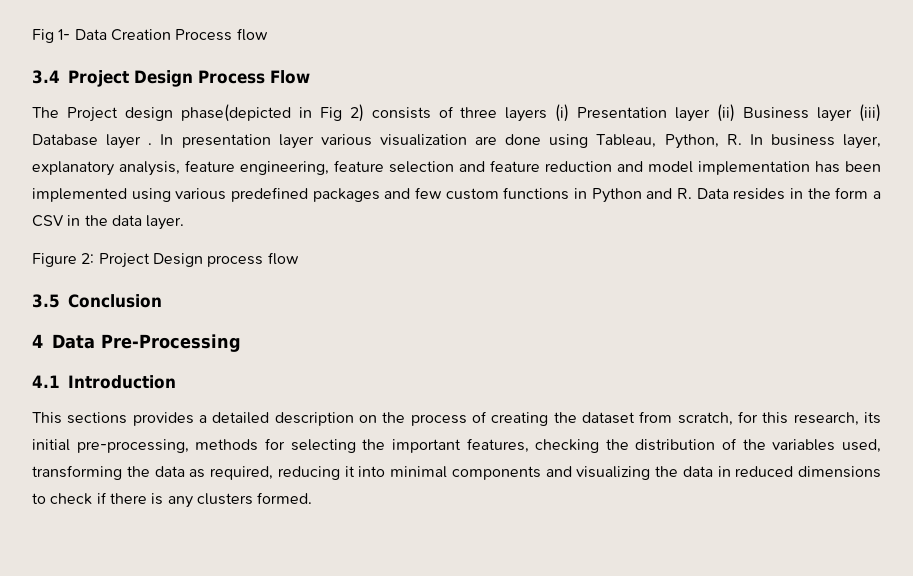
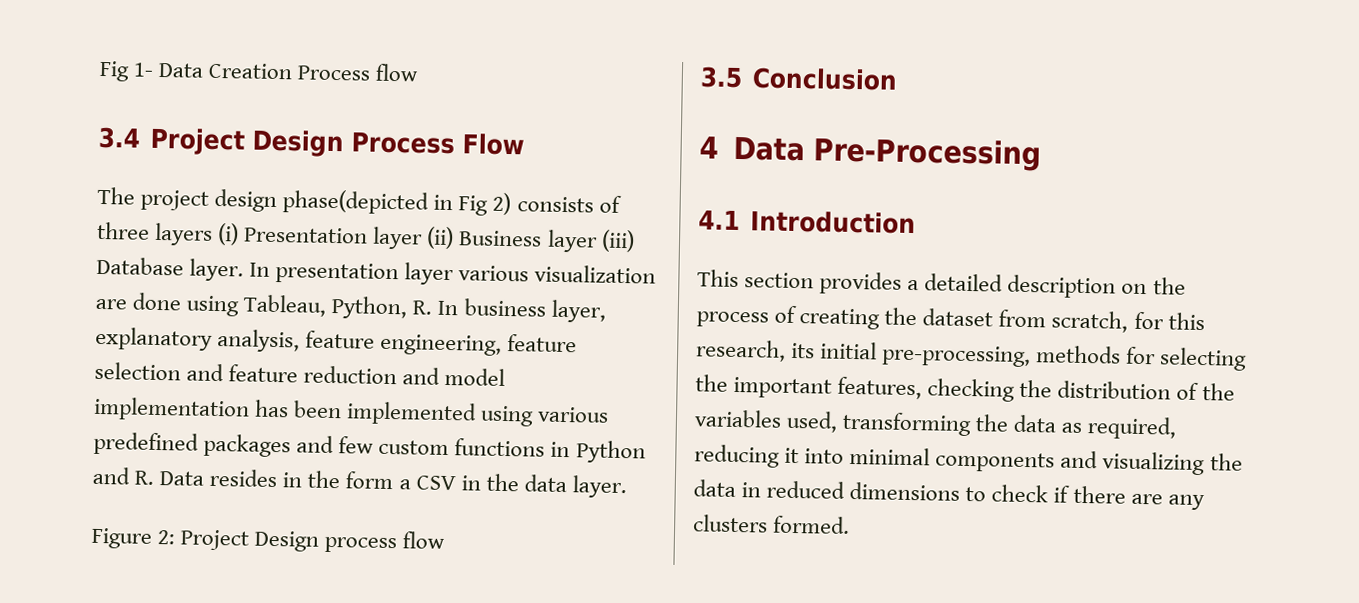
- The Project design phase(depicted in Fig 2) consists of three layers (i) Presentation layer (ii) Business layer (iii) Database layer .
+ The project design phase(depicted in Fig 2) consists of three layers (i) Presentation layer (ii) Business layer (iii) Database layer.
- This sections provides a detailed description on the process of creating the dataset from scratch, for this research, its initial pre-processing, methods for selecting the important features, checking the distribution of the variables used, transforming the data as required, reducing it into minimal components and visualizing the data in reduced dimensions to check if there is any clusters formed.
+ This section provides a detailed description on the process of creating the dataset from scratch, for this research, its initial pre-processing, methods for selecting the important features, checking the distribution of the variables used, transforming the data as required, reducing it into minimal components and visualizing the data in reduced dimensions to check if there are any clusters formed.

